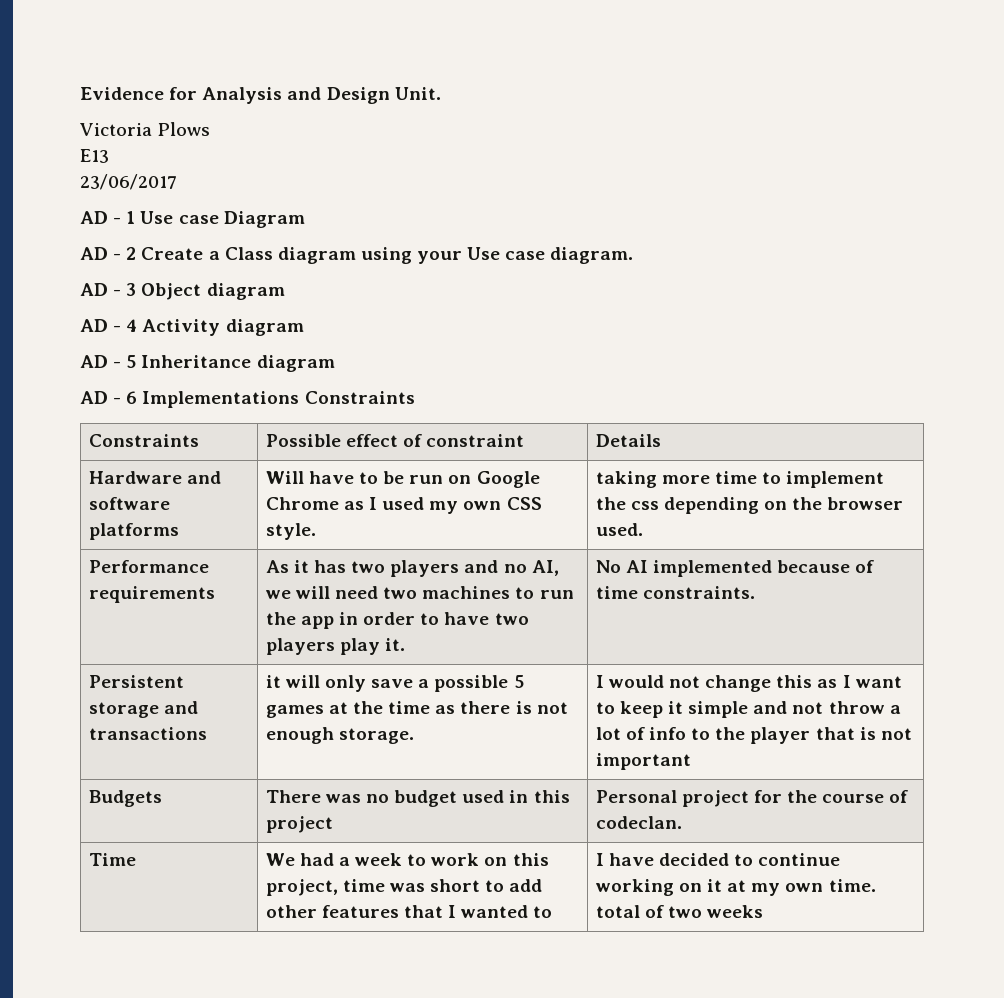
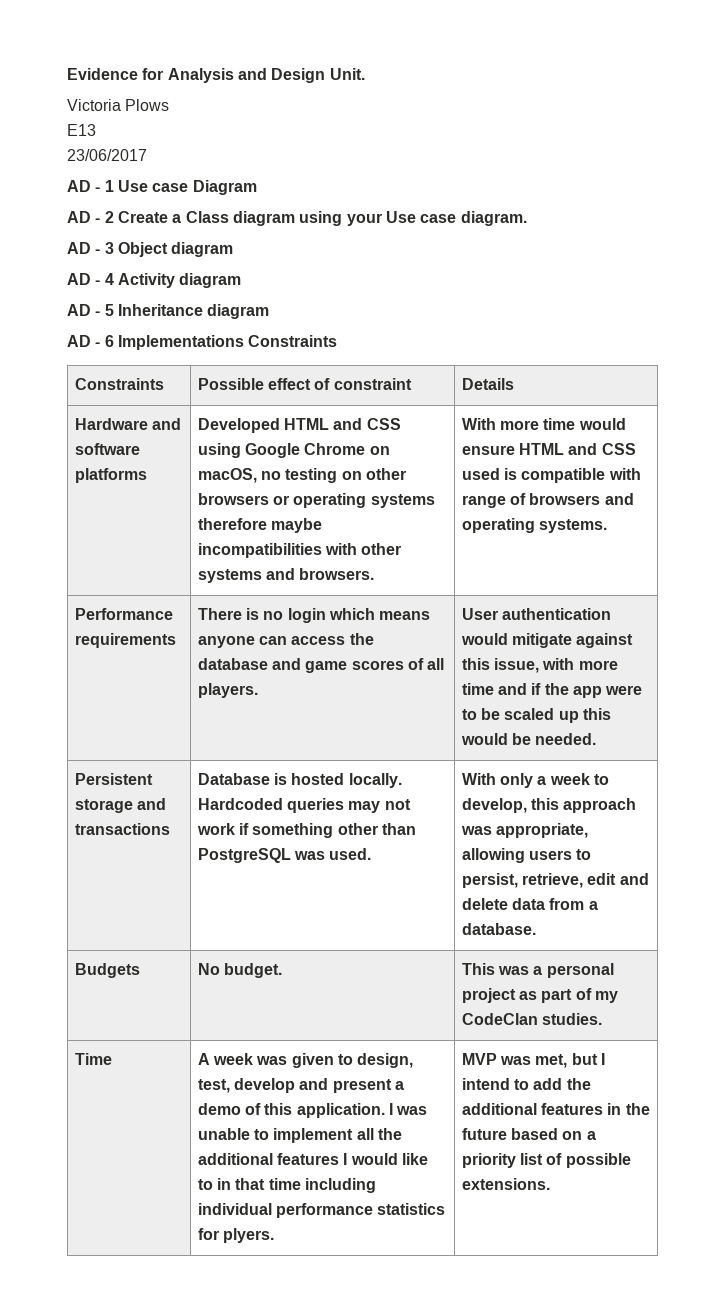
- Will have to be run on Google Chrome as I used my own CSS style. | taking more time to implement the css depending on the browser used.
- Performance requirements | As it has two players and no AI, we will need two machines to run the app in order to have two players play it. | No AI implemented because of time constraints.
- Persistent storage and transactions | it will only save a possible 5 games at the time as there is not enough storage. | I would not change this as I want to keep it simple and not throw a lot of info to the player that is not important
- Budgets | There was no budget used in this project | Personal project for the course of codeclan.
- Time | We had a week to work on this project, time was short to add other features that I wanted to | I have decided to continue working on it at my own time. total of two weeks
+ Developed HTML and CSS using Google Chrome on macOS, no testing on other browsers or operating systems therefore maybe incompatibilities with other systems and browsers. | With more time would ensure HTML and CSS used is compatible with range of browsers and operating systems.
+ Performance requirements | There is no login which means anyone can access the database and game scores of all players. | User authentication would mitigate against this issue, with more time and if the app were to be scaled up this would be needed.
+ Persistent storage and transactions | Database is hosted locally. Hardcoded queries may not work if something other than PostgreSQL was used. | With only a week to develop, this approach was appropriate, allowing users to persist, retrieve, edit and delete data from a database.
+ Budgets | No budget. | This was a personal project as part of my CodeClan studies.
+ Time | A week was given to design, test, develop and present a demo of this application. I was unable to implement all the additional features I would like to in that time including individual performance statistics for plyers. | MVP was met, but I intend to add the additional features in the future based on a priority list of possible extensions.

